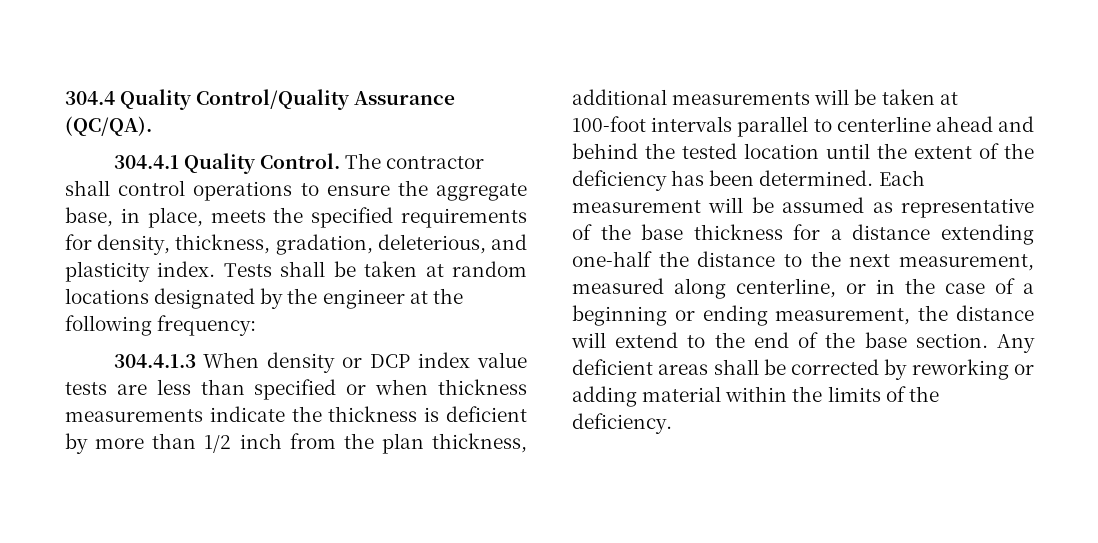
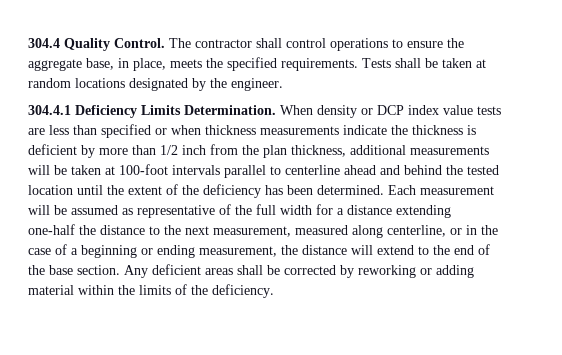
- 304.4 Quality Control/Quality Assurance (QC/QA).
- 304.4.1 Quality Control.
+ 304.4 Quality Control.
- The contractor shall control operations to ensure the aggregate base, in place, meets the specified requirements for density, thickness, gradation, deleterious, and plasticity index.
+ The contractor shall control operations to ensure the aggregate base, in place, meets the specified requirements.
- Tests shall be taken at random locations designated by the engineer at the following frequency:
- 304.4.1.3 When density or DCP index value tests are less than specified or when thickness measurements indicate the thickness is deficient by more than 1/2 inch from the plan thickness, additional measurements will be taken at 100-foot intervals parallel to centerline ahead and behind the tested location until the extent of the deficiency has been determined.
+ Tests shall be taken at random locations designated by the engineer.
+ 304.4.1 Deficiency Limits Determination. When density or DCP index value tests are less than specified or when thickness measurements indicate the thickness is deficient by more than 1/2 inch from the plan thickness, additional measurements will be taken at 100-foot intervals parallel to centerline ahead and behind the tested location until the extent of the deficiency has been determined.
- Each measurement will be assumed as representative of the base thickness for a distance extending one-half the distance to the next measurement, measured along centerline, or in the case of a beginning or ending measurement, the distance will extend to the end of the base section.
+ Each measurement will be assumed as representative of the full width for a distance extending one-half the distance to the next measurement, measured along centerline, or in the case of a beginning or ending measurement, the distance will extend to the end of the base section.

